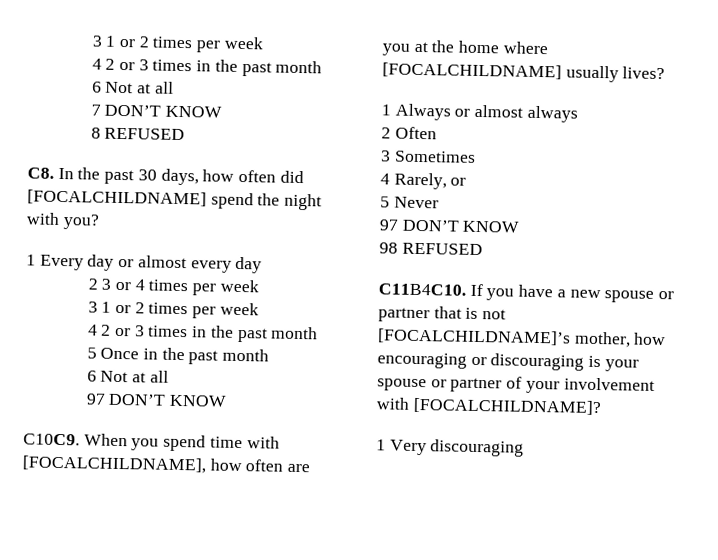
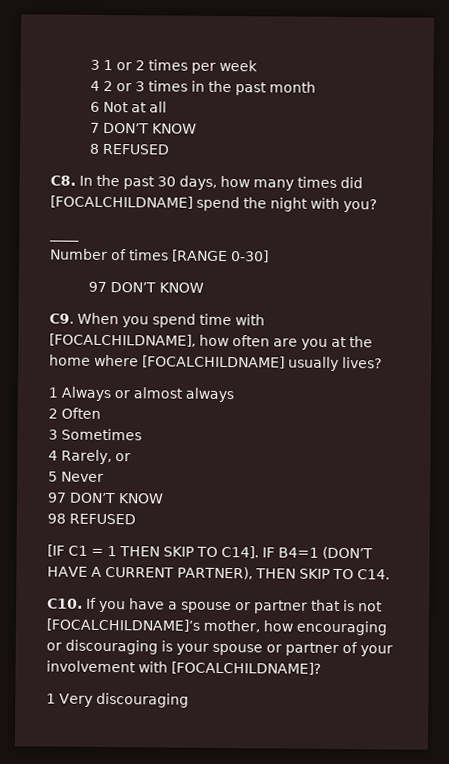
- C8. In the past 30 days, how often did [FOCALCHILDNAME] spend the night with you?
+ C8. In the past 30 days, how many times did [FOCALCHILDNAME] spend the night with you?
- 1 Every day or almost every day
- 2 3 or 4 times per week
- 3 1 or 2 times per week
- 4 2 or 3 times in the past month
- 5 Once in the past month
- 6 Not at all
+ ____
+ Number of times [RANGE 0-30]
  97 DON’T KNOW
- C10C9. When you spend time with [FOCALCHILDNAME], how often are you at the home where [FOCALCHILDNAME] usually lives?
+ C9. When you spend time with [FOCALCHILDNAME], how often are you at the home where [FOCALCHILDNAME] usually lives?
- C11B4C10. If you have a new spouse or partner that is not [FOCALCHILDNAME]’s mother, how encouraging or discouraging is your spouse or partner of your involvement with [FOCALCHILDNAME]?
+ [IF C1 = 1 THEN SKIP TO C14]. IF B4=1 (DON’T HAVE A CURRENT PARTNER), THEN SKIP TO C14.
+ C10. If you have a spouse or partner that is not [FOCALCHILDNAME]’s mother, how encouraging or discouraging is your spouse or partner of your involvement with [FOCALCHILDNAME]?

